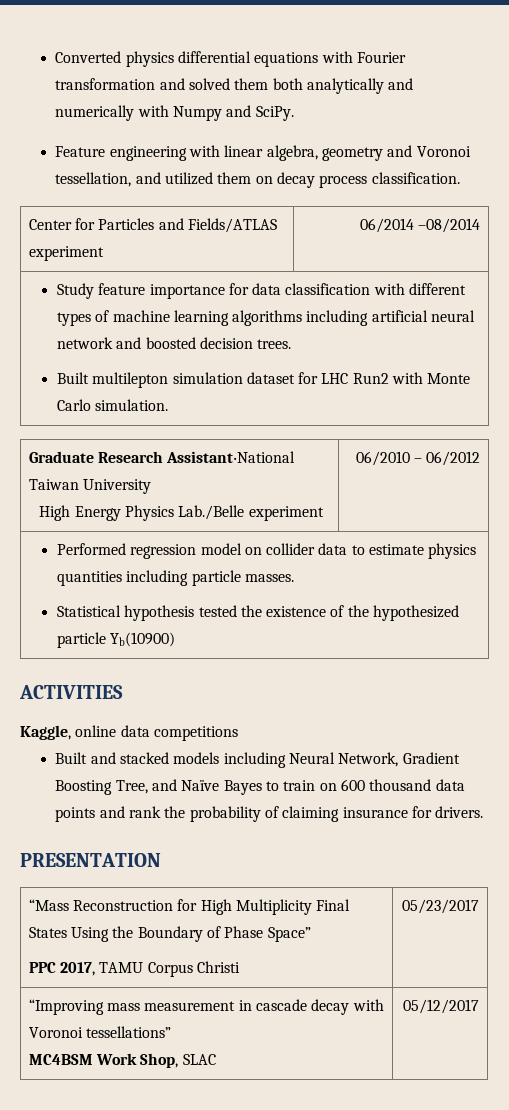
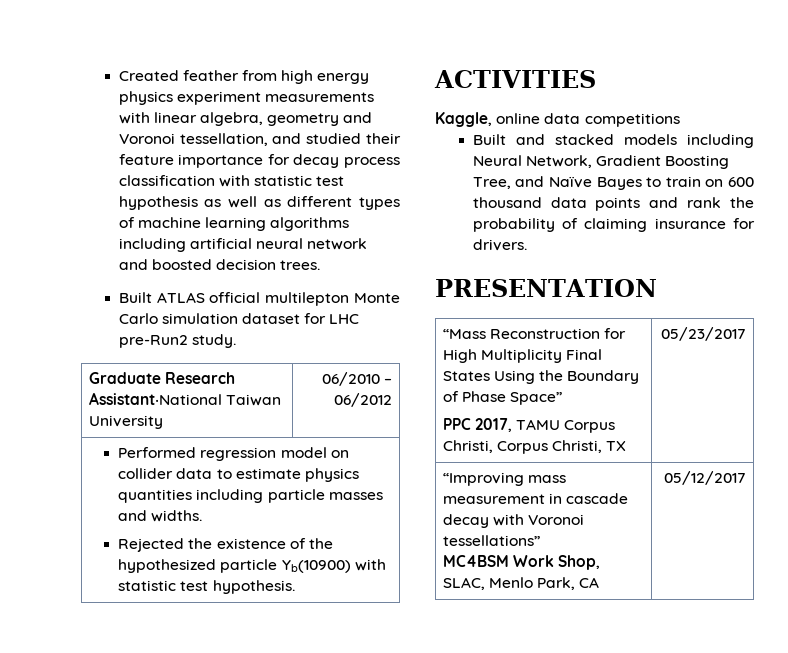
- Converted physics differential equations with Fourier transformation and solved them both analytically and numerically with Numpy and SciPy.
- Feature engineering with linear algebra, geometry and Voronoi tessellation, and utilized them on decay process classification.
- Center for Particles and Fields/ATLAS experiment | 06/2014 –08/2014
- Study feature importance for data classification with different types of machine learning algorithms including artificial neural network and boosted decision trees.
- Built multilepton simulation dataset for LHC Run2 with Monte Carlo simulation.
+ Created feather from high energy physics experiment measurements with linear algebra, geometry and Voronoi tessellation, and studied their feature importance for decay process classification with statistic test hypothesis as well as different types of machine learning algorithms including artificial neural network and boosted decision trees.
+ Built ATLAS official multilepton Monte Carlo simulation dataset for LHC pre-Run2 study.
- Graduate Research Assistant‧National Taiwan University
- High Energy Physics Lab./Belle experiment | 06/2010 – 06/2012
+ Graduate Research Assistant‧National Taiwan University | 06/2010 – 06/2012
- Performed regression model on collider data to estimate physics quantities including particle masses.
- Statistical hypothesis tested the existence of the hypothesized particle Yb(10900)
+ Performed regression model on collider data to estimate physics quantities including particle masses and widths.
+ Rejected the existence of the hypothesized particle Yb(10900) with statistic test hypothesis.
  “Mass Reconstruction for High Multiplicity Final States Using the Boundary of Phase Space”
- PPC 2017, TAMU Corpus Christi | 05/23/2017
+ PPC 2017, TAMU Corpus Christi, Corpus Christi, TX | 05/23/2017
  “Improving mass measurement in cascade decay with Voronoi tessellations”
- MC4BSM Work Shop, SLAC | 05/12/2017
+ MC4BSM Work Shop, SLAC, Menlo Park, CA | 05/12/2017

